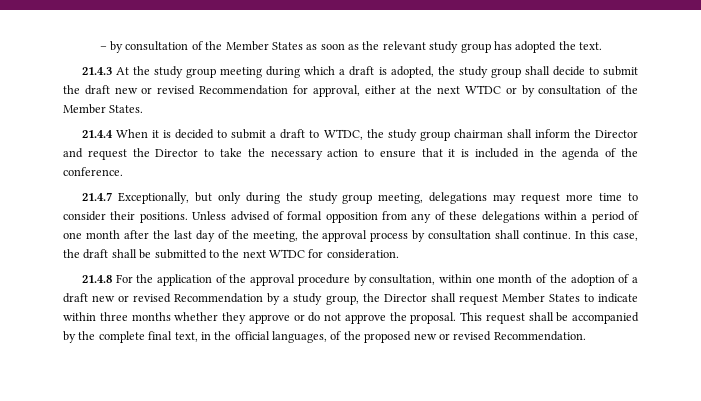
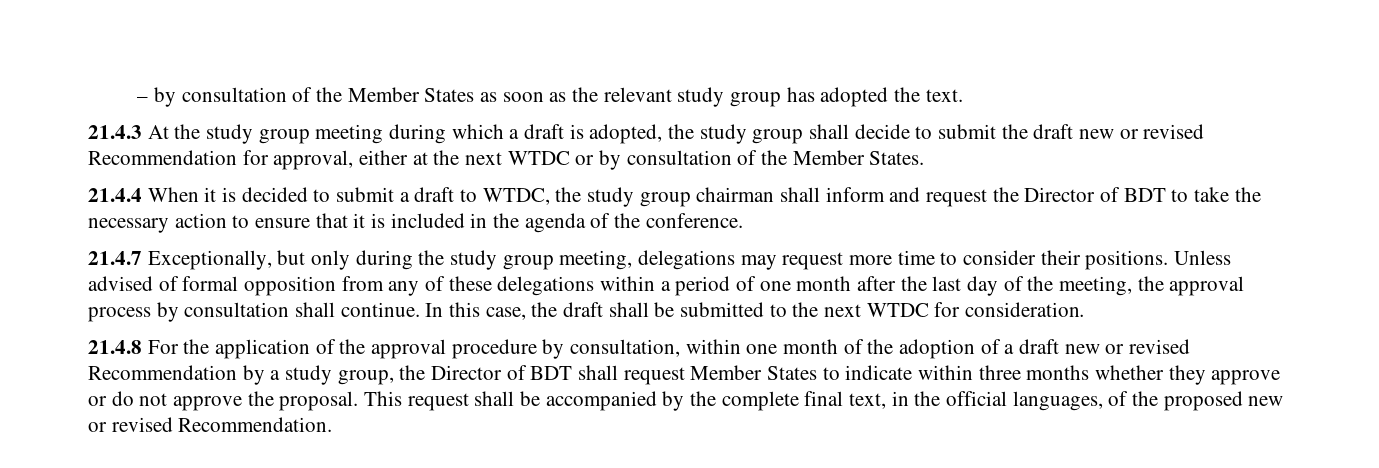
- 21.4.4 When it is decided to submit a draft to WTDC, the study group chairman shall inform the Director and request the Director to take the necessary action to ensure that it is included in the agenda of the conference.
+ 21.4.4 When it is decided to submit a draft to WTDC, the study group chairman shall inform and request the Director of BDT to take the necessary action to ensure that it is included in the agenda of the conference.
- 21.4.8 For the application of the approval procedure by consultation, within one month of the adoption of a draft new or revised Recommendation by a study group, the Director shall request Member States to indicate within three months whether they approve or do not approve the proposal.
+ 21.4.8 For the application of the approval procedure by consultation, within one month of the adoption of a draft new or revised Recommendation by a study group, the Director of BDT shall request Member States to indicate within three months whether they approve or do not approve the proposal.

